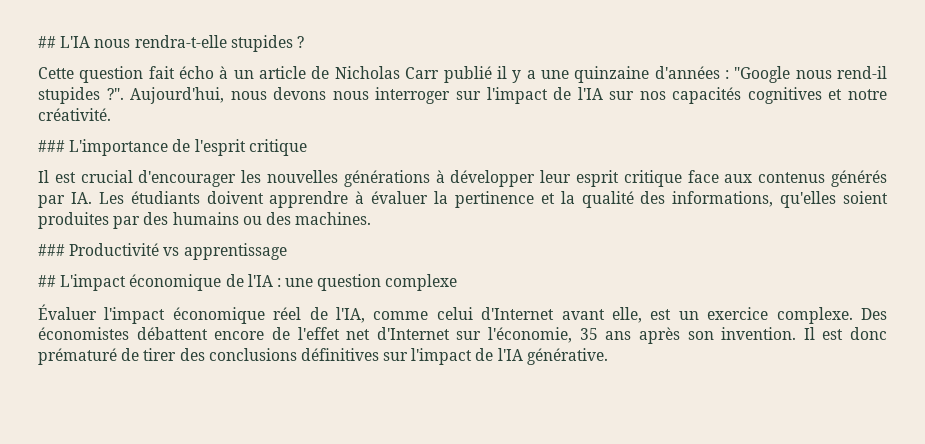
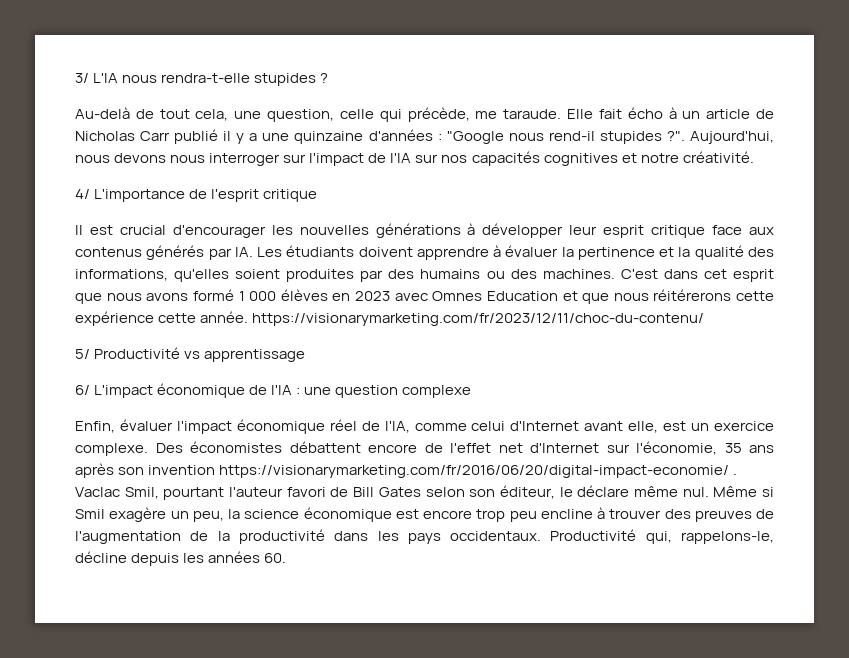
- ## L'IA nous rendra-t-elle stupides ?
+ 3/ L'IA nous rendra-t-elle stupides ?
- Cette question fait écho à un article de Nicholas Carr publié il y a une quinzaine d'années : "Google nous rend-il stupides ?".
+ Au-delà de tout cela, une question, celle qui précède, me taraude. Elle fait écho à un article de Nicholas Carr publié il y a une quinzaine d'années : "Google nous rend-il stupides ?".
- ### L'importance de l'esprit critique
+ 4/ L'importance de l'esprit critique
- Il est crucial d'encourager les nouvelles générations à développer leur esprit critique face aux contenus générés par IA. Les étudiants doivent apprendre à évaluer la pertinence et la qualité des informations, qu'elles soient produites par des humains ou des machines.
- ### Productivité vs apprentissage
+ Il est crucial d'encourager les nouvelles générations à développer leur esprit critique face aux contenus générés par IA. Les étudiants doivent apprendre à évaluer la pertinence et la qualité des informations, qu'elles soient produites par des humains ou des machines. C'est dans cet esprit que nous avons formé 1 000 élèves en 2023 avec Omnes Education et que nous réitérerons cette expérience cette année. https://visionarymarketing.com/fr/2023/12/11/choc-du-contenu/
+ 5/ Productivité vs apprentissage
- ## L'impact économique de l'IA : une question complexe
+ 6/ L'impact économique de l'IA : une question complexe
- Évaluer l'impact économique réel de l'IA, comme celui d'Internet avant elle, est un exercice complexe.
+ Enfin, évaluer l'impact économique réel de l'IA, comme celui d'Internet avant elle, est un exercice complexe.
- Des économistes débattent encore de l'effet net d'Internet sur l'économie, 35 ans après son invention. Il est donc prématuré de tirer des conclusions définitives sur l'impact de l'IA générative.
+ Des économistes débattent encore de l'effet net d'Internet sur l'économie, 35 ans après son invention https://visionarymarketing.com/fr/2016/06/20/digital-impact-economie/ . Vaclac Smil, pourtant l'auteur favori de Bill Gates selon son éditeur, le déclare même nul. Même si Smil exagère un peu, la science économique est encore trop peu encline à trouver des preuves de l'augmentation de la productivité dans les pays occidentaux. Productivité qui, rappelons-le, décline depuis les années 60.

